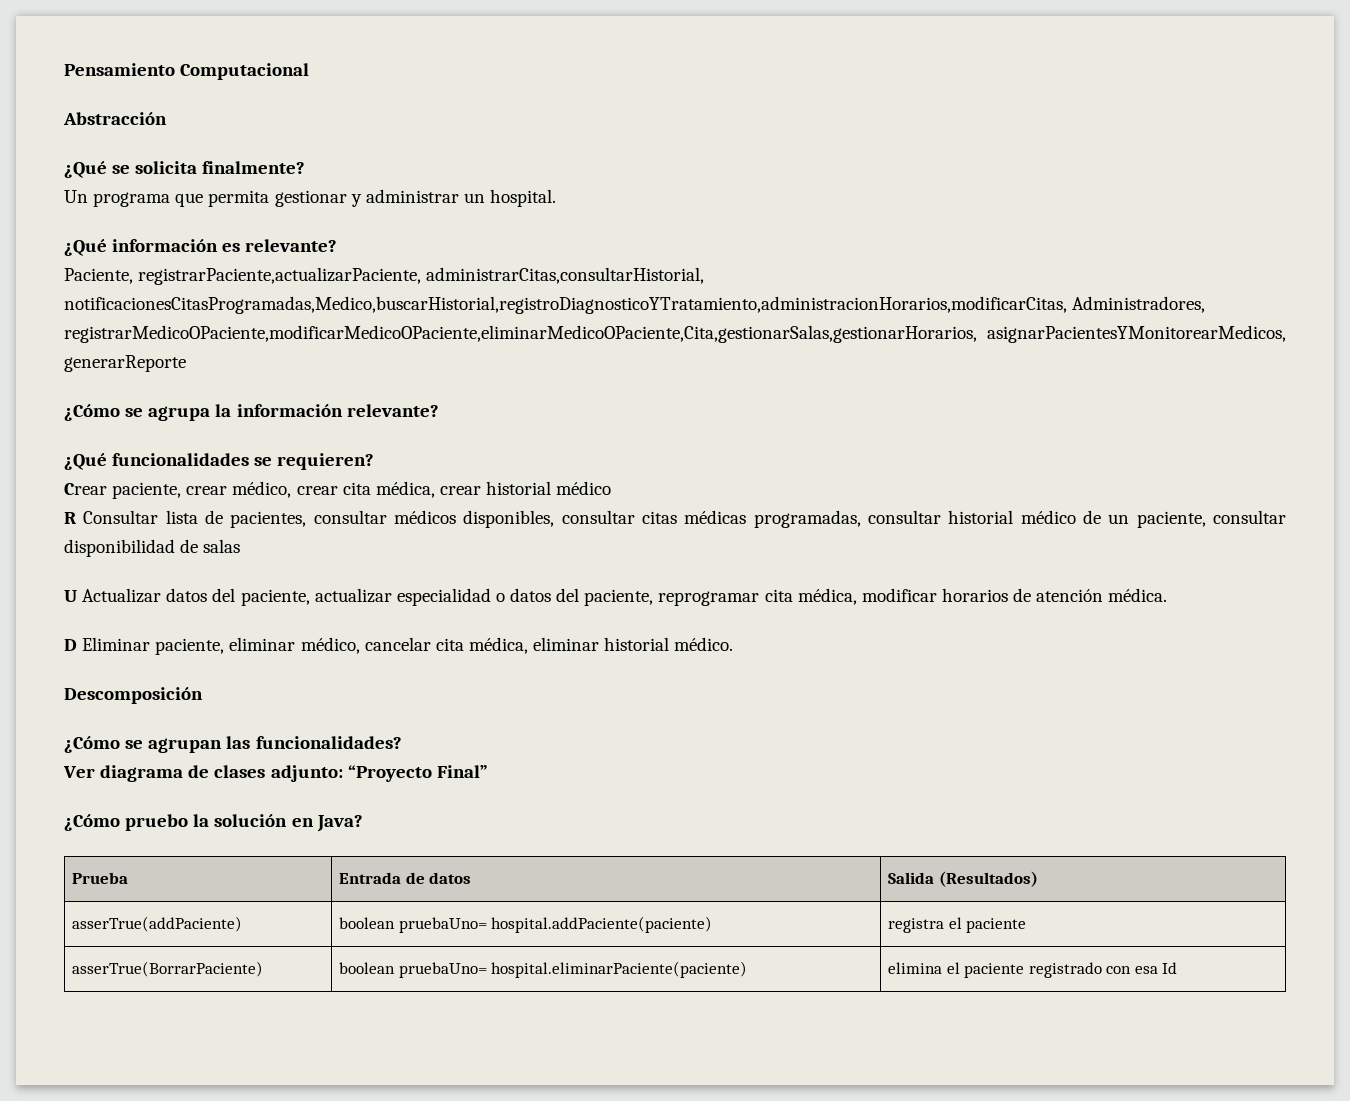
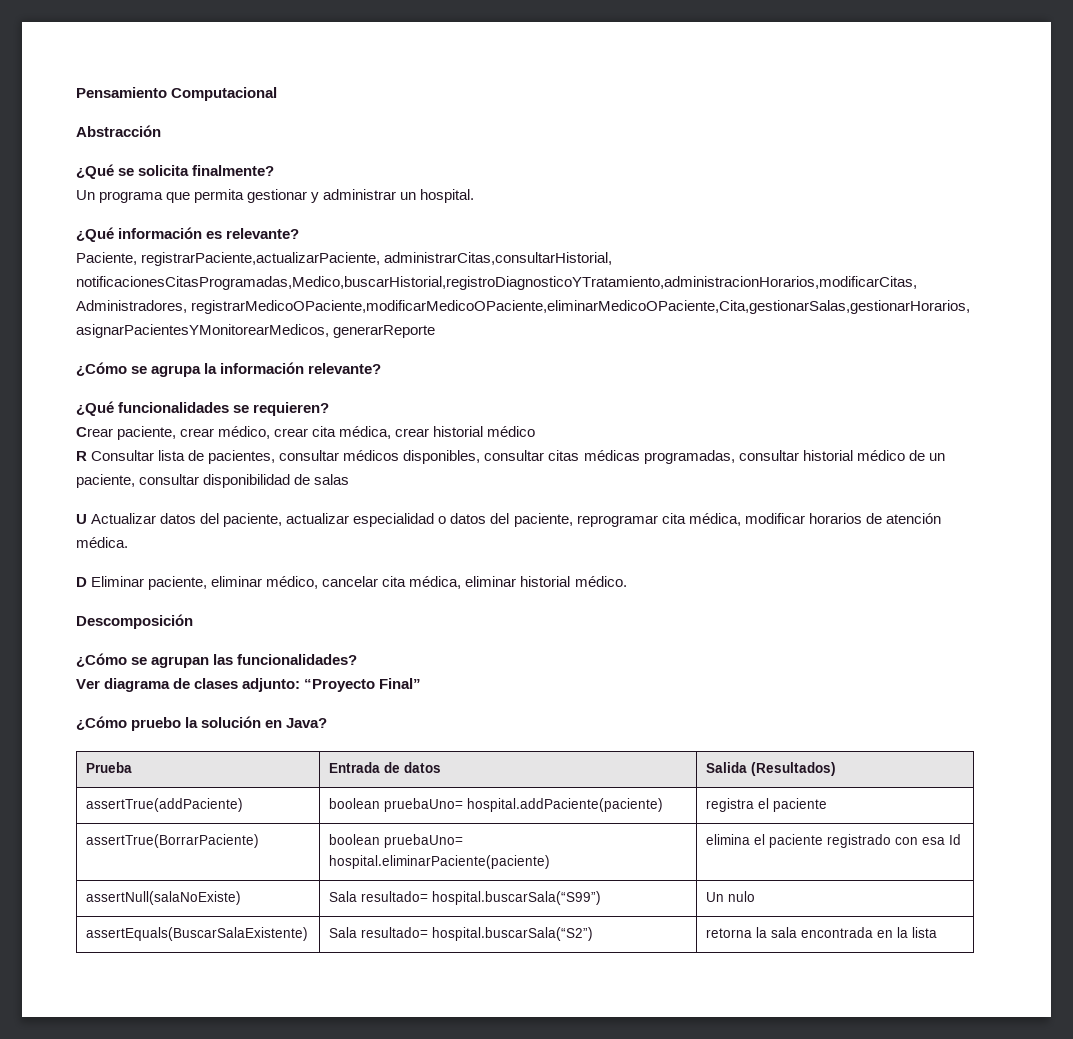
- asserTrue(addPaciente) | boolean pruebaUno= hospital.addPaciente(paciente) | registra el paciente
+ assertTrue(addPaciente) | boolean pruebaUno= hospital.addPaciente(paciente) | registra el paciente
- asserTrue(BorrarPaciente) | boolean pruebaUno= hospital.eliminarPaciente(paciente) | elimina el paciente registrado con esa Id
+ assertTrue(BorrarPaciente) | boolean pruebaUno= hospital.eliminarPaciente(paciente) | elimina el paciente registrado con esa Id
+ assertNull(salaNoExiste) | Sala resultado= hospital.buscarSala(“S99”) | Un nulo
+ assertEquals(BuscarSalaExistente) | Sala resultado= hospital.buscarSala(“S2”) | retorna la sala encontrada en la lista

